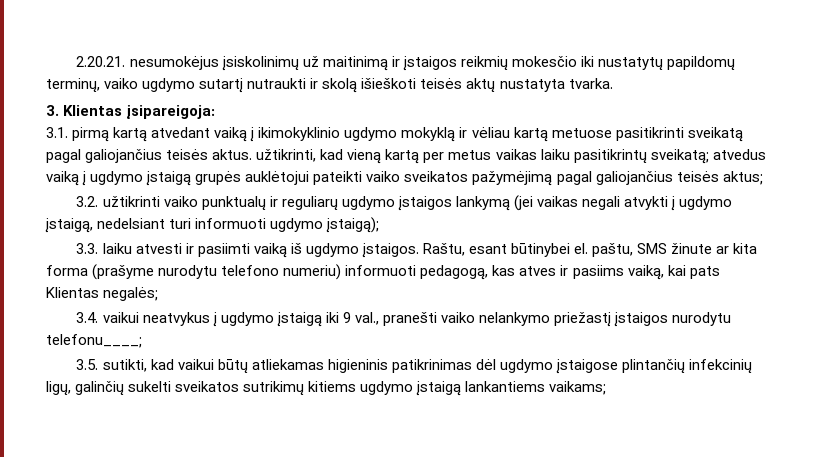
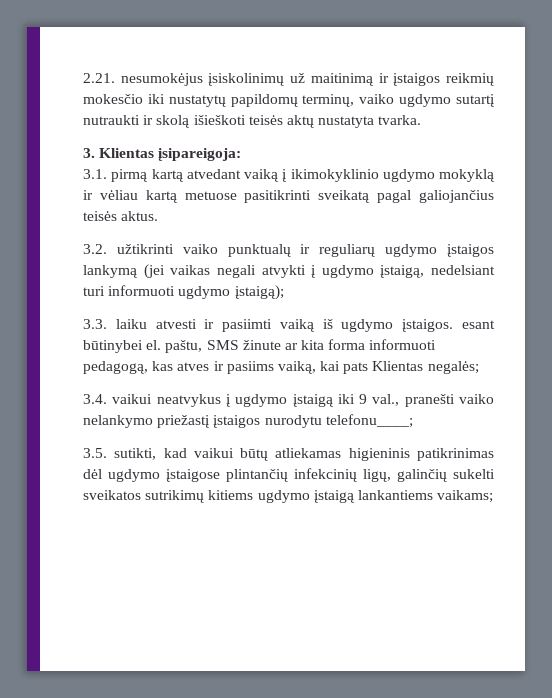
- 2.20.21. nesumokėjus įsiskolinimų už maitinimą ir įstaigos reikmių mokesčio iki nustatytų papildomų terminų, vaiko ugdymo sutartį nutraukti ir skolą išieškoti teisės aktų nustatyta tvarka.
+ 2.21. nesumokėjus įsiskolinimų už maitinimą ir įstaigos reikmių mokesčio iki nustatytų papildomų terminų, vaiko ugdymo sutartį nutraukti ir skolą išieškoti teisės aktų nustatyta tvarka.
- 3.1. pirmą kartą atvedant vaiką į ikimokyklinio ugdymo mokyklą ir vėliau kartą metuose pasitikrinti sveikatą pagal galiojančius teisės aktus. užtikrinti, kad vieną kartą per metus vaikas laiku pasitikrintų sveikatą; atvedus vaiką į ugdymo įstaigą grupės auklėtojui pateikti vaiko sveikatos pažymėjimą pagal galiojančius teisės aktus;
+ 3.1. pirmą kartą atvedant vaiką į ikimokyklinio ugdymo mokyklą ir vėliau kartą metuose pasitikrinti sveikatą pagal galiojančius teisės aktus.
- 3.3. laiku atvesti ir pasiimti vaiką iš ugdymo įstaigos. Raštu, esant būtinybei el. paštu, SMS žinute ar kita forma (prašyme nurodytu telefono numeriu) informuoti pedagogą, kas atves ir pasiims vaiką, kai pats Klientas negalės;
+ 3.3. laiku atvesti ir pasiimti vaiką iš ugdymo įstaigos. esant būtinybei el. paštu, SMS žinute ar kita forma informuoti pedagogą, kas atves ir pasiims vaiką, kai pats Klientas negalės;

